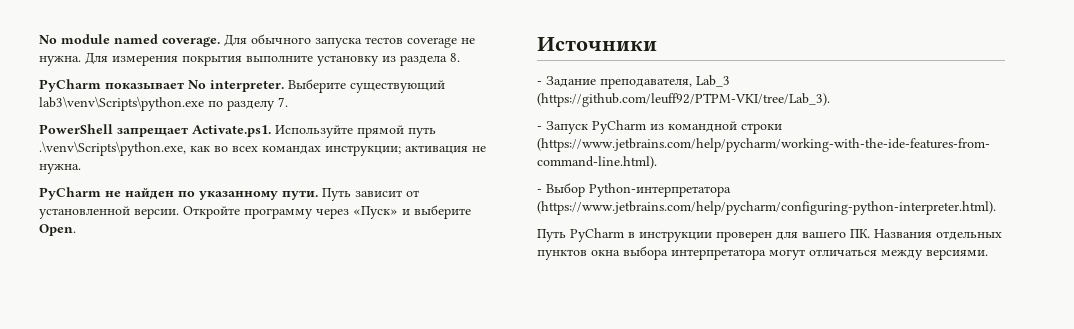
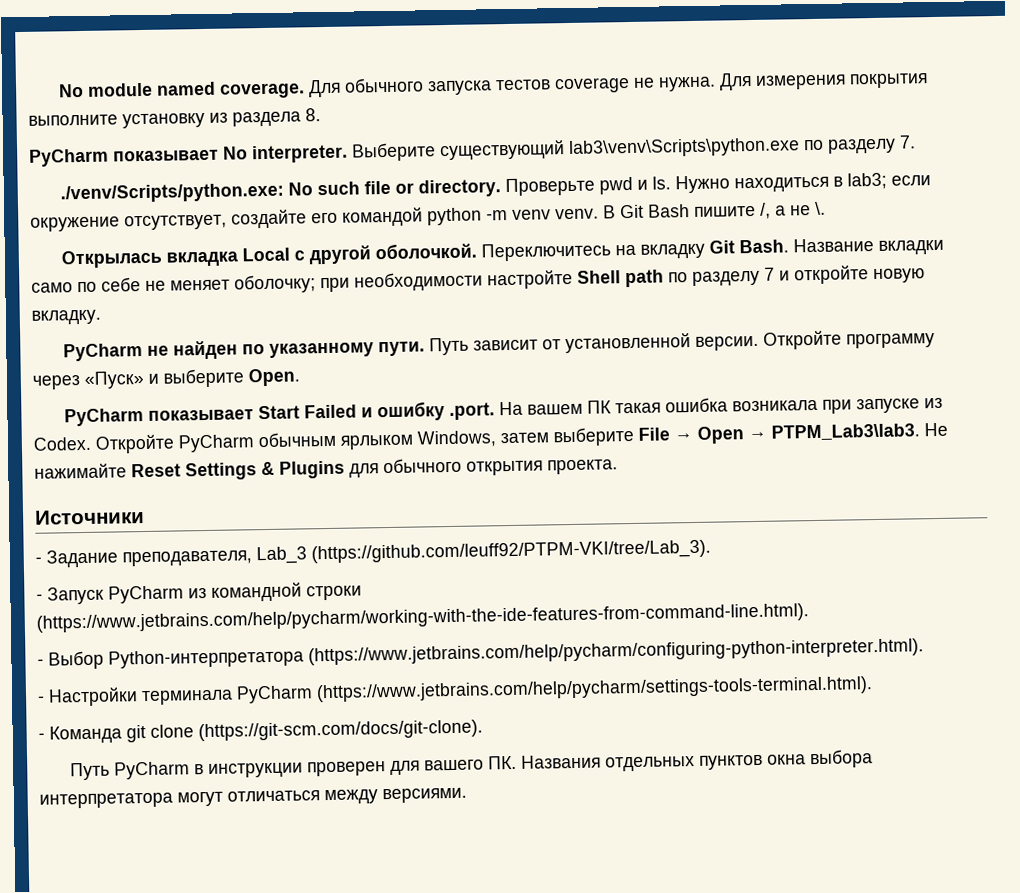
- PowerShell запрещает Activate.ps1. Используйте прямой путь .\venv\Scripts\python.exe, как во всех командах инструкции; активация не нужна.
+ ./venv/Scripts/python.exe: No such file or directory. Проверьте pwd и ls. Нужно находиться в lab3; если окружение отсутствует, создайте его командой python -m venv venv. В Git Bash пишите /, а не \.
+ Открылась вкладка Local с другой оболочкой. Переключитесь на вкладку Git Bash. Название вкладки само по себе не меняет оболочку; при необходимости настройте Shell path по разделу 7 и откройте новую вкладку.
+ PyCharm показывает Start Failed и ошибку .port. На вашем ПК такая ошибка возникала при запуске из Codex. Откройте PyCharm обычным ярлыком Windows, затем выберите File → Open → PTPM_Lab3\lab3. Не нажимайте Reset Settings & Plugins для обычного открытия проекта.
+ - Настройки терминала PyCharm (https://www.jetbrains.com/help/pycharm/settings-tools-terminal.html).
+ - Команда git clone (https://git-scm.com/docs/git-clone).

